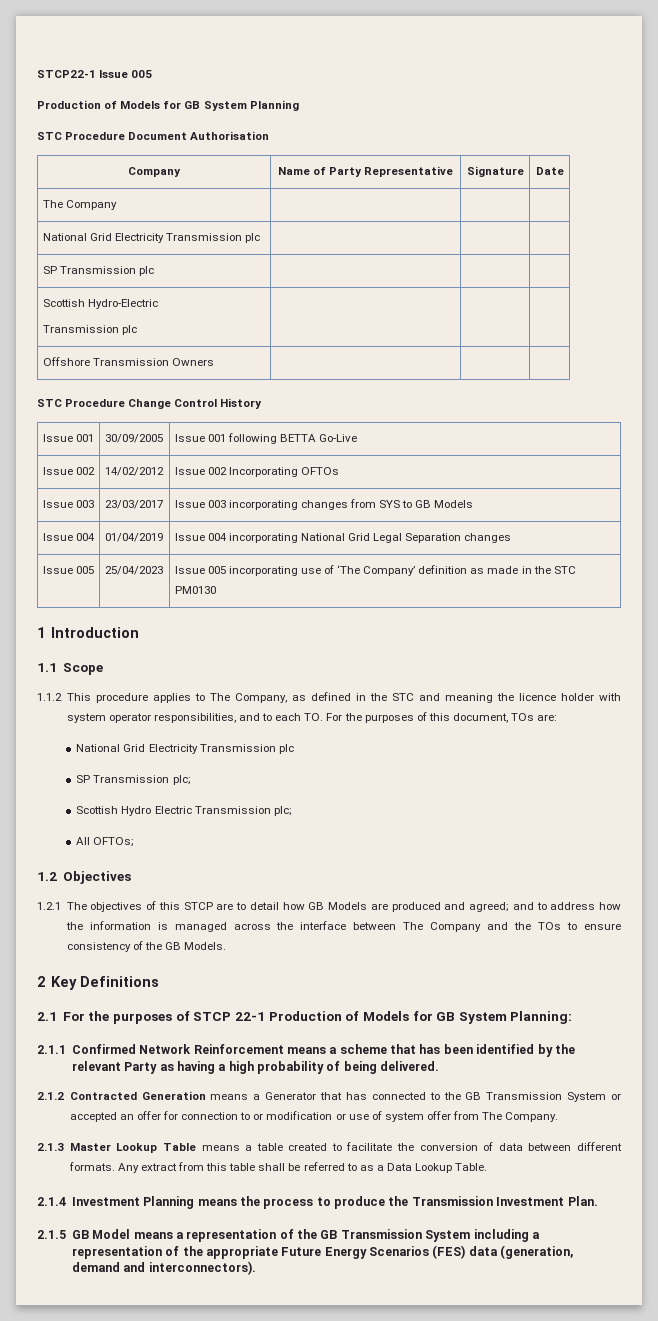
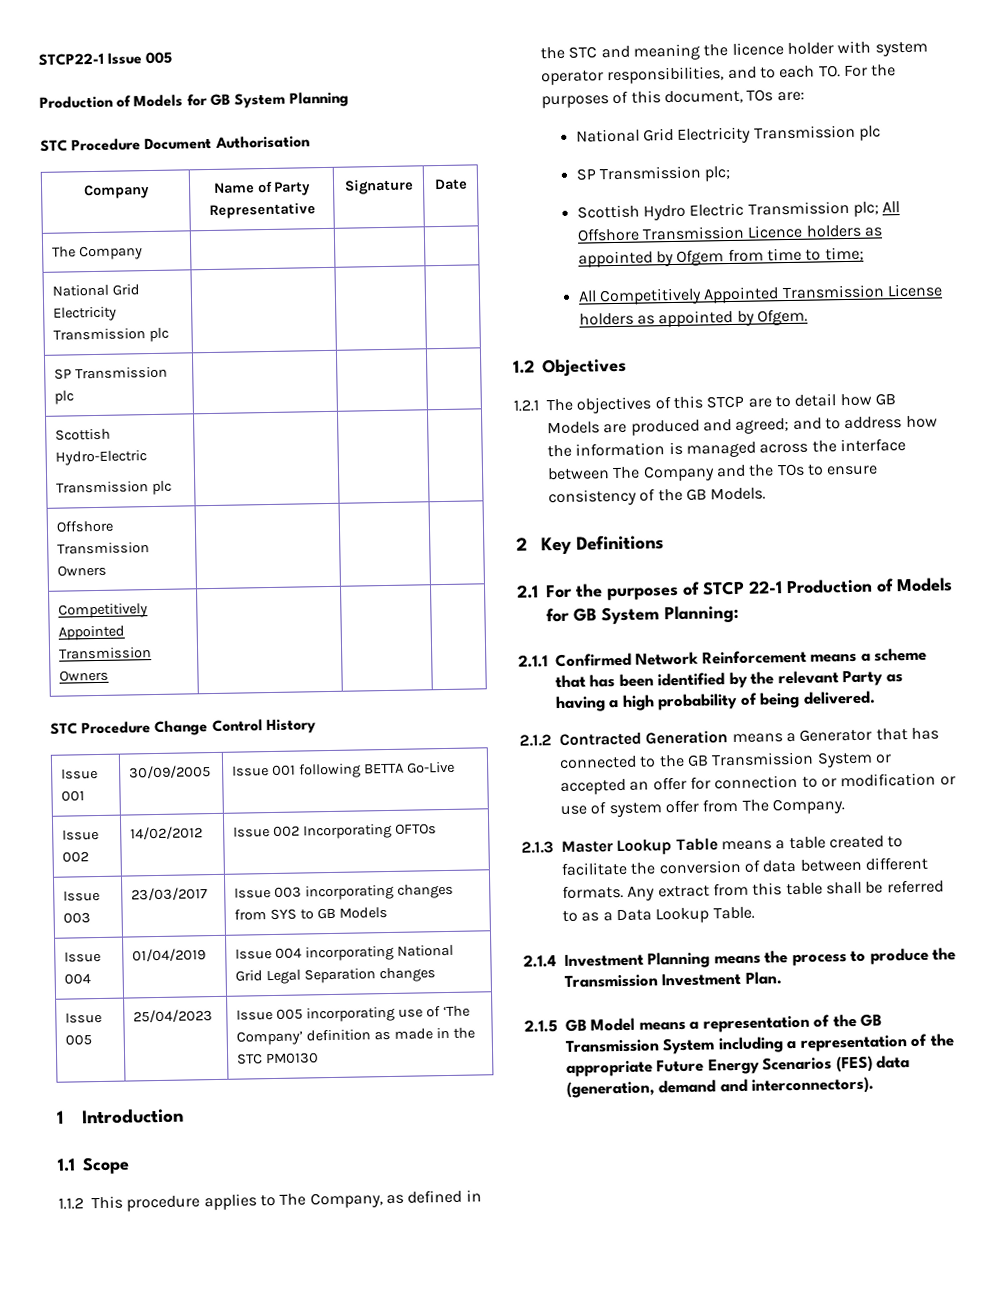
+ Competitively Appointed Transmission Owners | | |
- Scottish Hydro Electric Transmission plc;
- All OFTOs;
+ Scottish Hydro Electric Transmission plc; All Offshore Transmission Licence holders as appointed by Ofgem from time to time;
+ All Competitively Appointed Transmission License holders as appointed by Ofgem.

